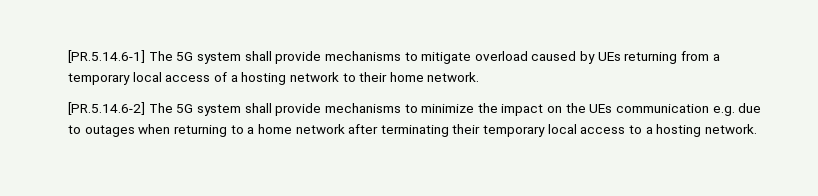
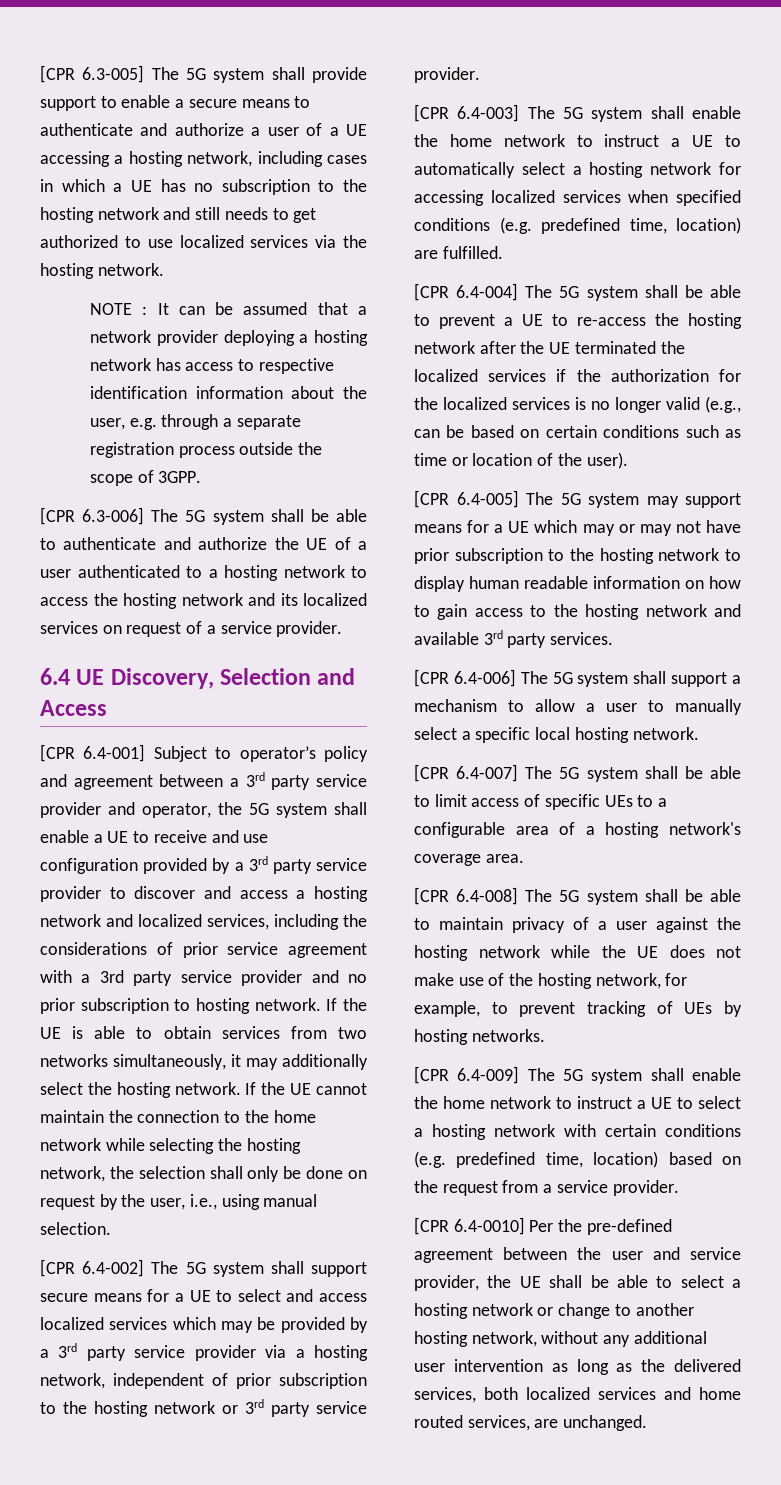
- [PR.5.14.6-1] The 5G system shall provide mechanisms to mitigate overload caused by UEs returning from a temporary local access of a hosting network to their home network.
- [PR.5.14.6-2] The 5G system shall provide mechanisms to minimize the impact on the UEs communication e.g. due to outages when returning to a home network after terminating their temporary local access to a hosting network.
+ [CPR 6.3-005] The 5G system shall provide support to enable a secure means to authenticate and authorize a user of a UE accessing a hosting network, including cases in which a UE has no subscription to the hosting network and still needs to get authorized to use localized services via the hosting network.
+ NOTE : It can be assumed that a network provider deploying a hosting network has access to respective identification information about the user, e.g. through a separate registration process outside the scope of 3GPP.
+ [CPR 6.3-006] The 5G system shall be able to authenticate and authorize the UE of a user authenticated to a hosting network to access the hosting network and its localized services on request of a service provider.
+ 6.4 UE Discovery, Selection and Access
+ [CPR 6.4-001] Subject to operator’s policy and agreement between a 3rd party service provider and operator, the 5G system shall enable a UE to receive and use configuration provided by a 3rd party service provider to discover and access a hosting network and localized services, including the considerations of prior service agreement with a 3rd party service provider and no prior subscription to hosting network. If the UE is able to obtain services from two networks simultaneously, it may additionally select the hosting network. If the UE cannot maintain the connection to the home network while selecting the hosting network, the selection shall only be done on request by the user, i.e., using manual selection.
+ [CPR 6.4-002] The 5G system shall support secure means for a UE to select and access localized services which may be provided by a 3rd party service provider via a hosting network, independent of prior subscription to the hosting network or 3rd party service provider.
+ [CPR 6.4-003] The 5G system shall enable the home network to instruct a UE to automatically select a hosting network for accessing localized services when specified conditions (e.g. predefined time, location) are fulfilled.
+ [CPR 6.4-004] The 5G system shall be able to prevent a UE to re-access the hosting network after the UE terminated the localized services if the authorization for the localized services is no longer valid (e.g., can be based on certain conditions such as time or location of the user).
+ [CPR 6.4-005] The 5G system may support means for a UE which may or may not have prior subscription to the hosting network to display human readable information on how to gain access to the hosting network and available 3rd party services.
+ [CPR 6.4-006] The 5G system shall support a mechanism to allow a user to manually select a specific local hosting network.
+ [CPR 6.4-007] The 5G system shall be able to limit access of specific UEs to a configurable area of a hosting network's coverage area.
+ [CPR 6.4-008] The 5G system shall be able to maintain privacy of a user against the hosting network while the UE does not make use of the hosting network, for example, to prevent tracking of UEs by hosting networks.
+ [CPR 6.4-009] The 5G system shall enable the home network to instruct a UE to select a hosting network with certain conditions (e.g. predefined time, location) based on the request from a service provider.
+ [CPR 6.4-0010] Per the pre-defined agreement between the user and service provider, the UE shall be able to select a hosting network or change to another hosting network, without any additional user intervention as long as the delivered services, both localized services and home routed services, are unchanged.

